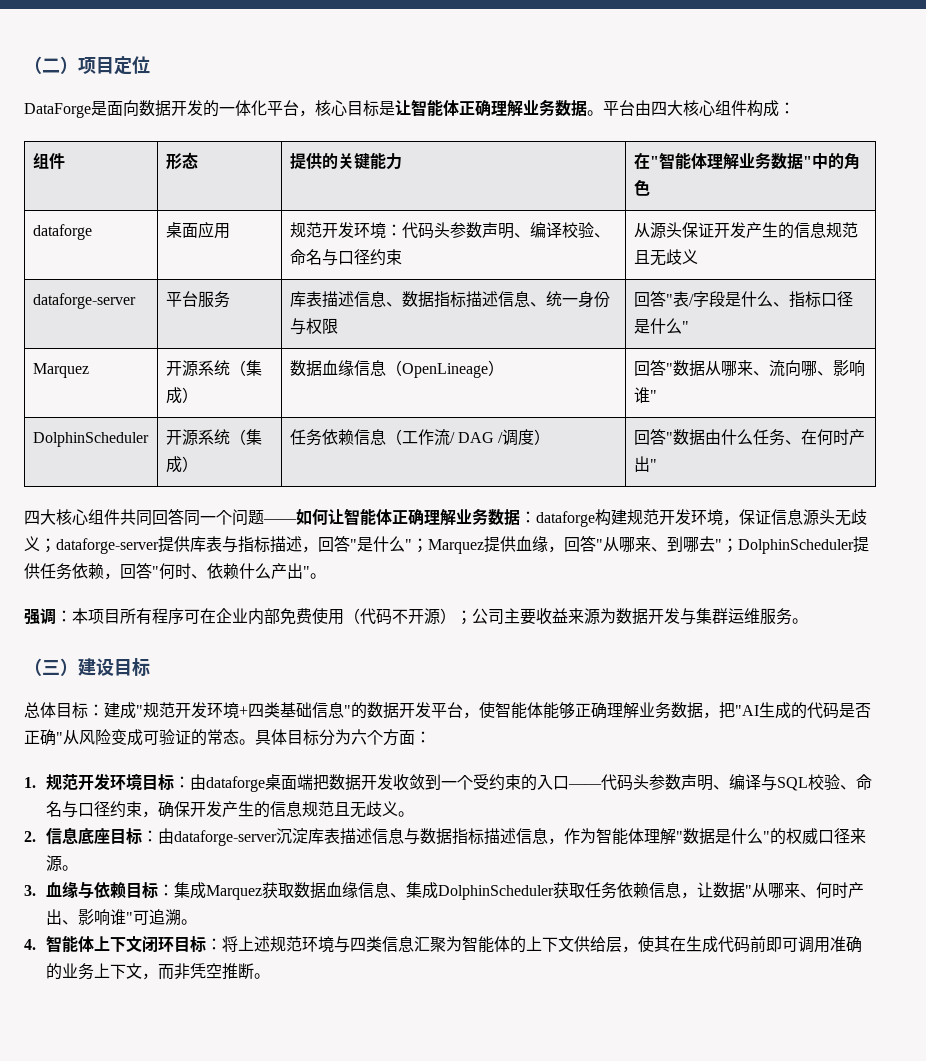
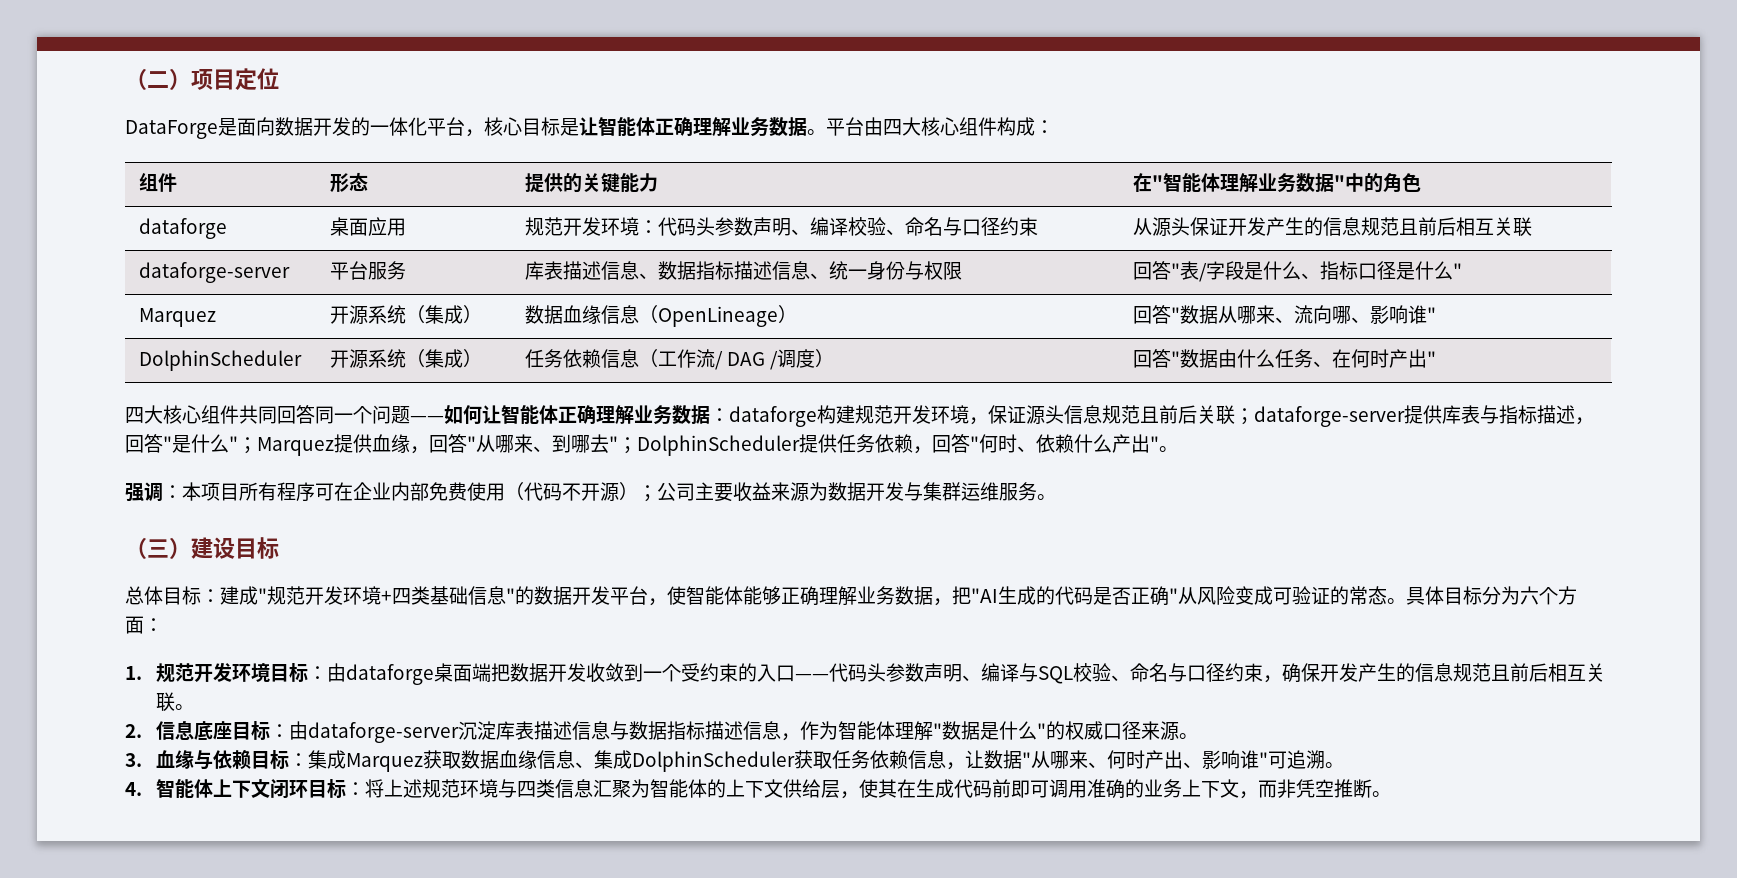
- dataforge | 桌面应用 | 规范开发环境：代码头参数声明、编译校验、命名与口径约束 | 从源头保证开发产生的信息规范且无歧义
+ dataforge | 桌面应用 | 规范开发环境：代码头参数声明、编译校验、命名与口径约束 | 从源头保证开发产生的信息规范且前后相互关联
- 四大核心组件共同回答同一个问题——如何让智能体正确理解业务数据：dataforge构建规范开发环境，保证信息源头无歧义；dataforge-server提供库表与指标描述，回答"是什么"；Marquez提供血缘，回答"从哪来、到哪去"；DolphinScheduler提供任务依赖，回答"何时、依赖什么产出"。
+ 四大核心组件共同回答同一个问题——如何让智能体正确理解业务数据：dataforge构建规范开发环境，保证源头信息规范且前后关联；dataforge-server提供库表与指标描述，回答"是什么"；Marquez提供血缘，回答"从哪来、到哪去"；DolphinScheduler提供任务依赖，回答"何时、依赖什么产出"。
- 1.规范开发环境目标：由dataforge桌面端把数据开发收敛到一个受约束的入口——代码头参数声明、编译与SQL校验、命名与口径约束，确保开发产生的信息规范且无歧义。
+ 1.规范开发环境目标：由dataforge桌面端把数据开发收敛到一个受约束的入口——代码头参数声明、编译与SQL校验、命名与口径约束，确保开发产生的信息规范且前后相互关联。

